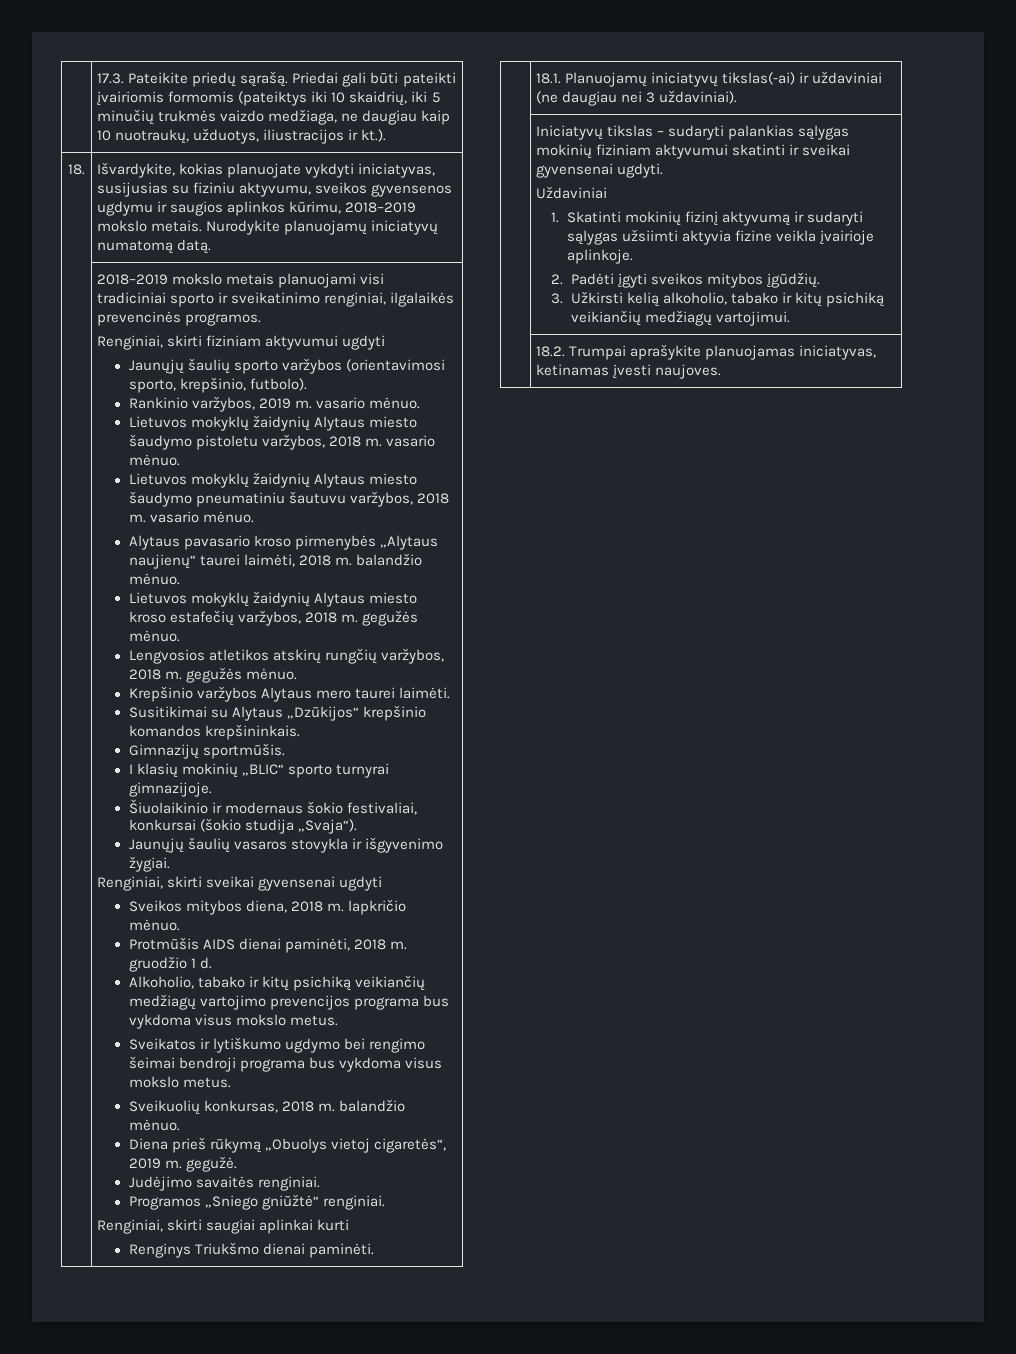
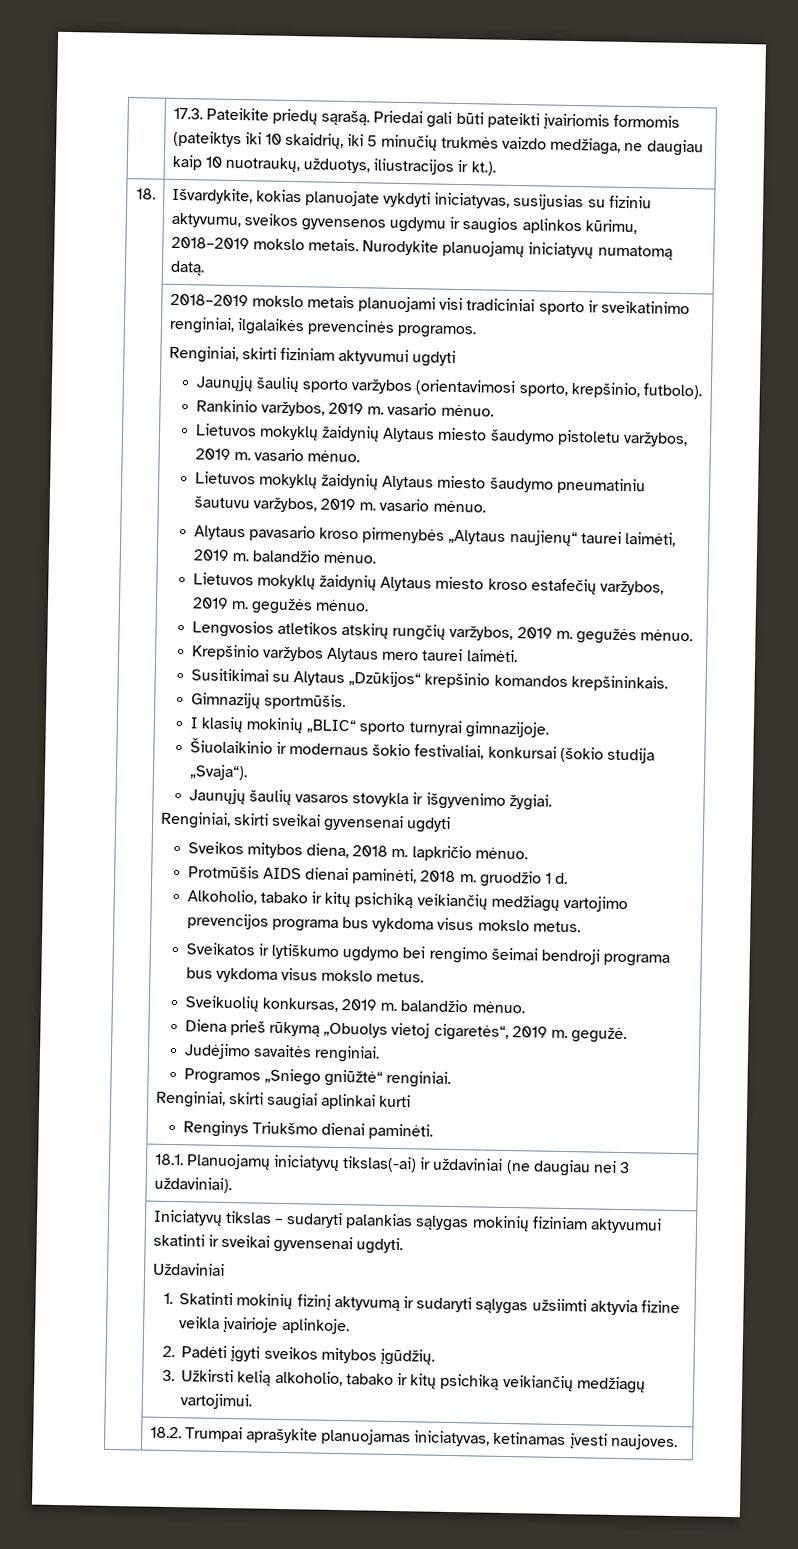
- Lietuvos mokyklų žaidynių Alytaus miesto šaudymo pistoletu varžybos, 2018 m. vasario mėnuo.
+ Lietuvos mokyklų žaidynių Alytaus miesto šaudymo pistoletu varžybos, 2019 m. vasario mėnuo.
- Lietuvos mokyklų žaidynių Alytaus miesto šaudymo pneumatiniu šautuvu varžybos, 2018 m. vasario mėnuo.
+ Lietuvos mokyklų žaidynių Alytaus miesto šaudymo pneumatiniu šautuvu varžybos, 2019 m. vasario mėnuo.
- Alytaus pavasario kroso pirmenybės „Alytaus naujienų“ taurei laimėti, 2018 m. balandžio mėnuo.
+ Alytaus pavasario kroso pirmenybės „Alytaus naujienų“ taurei laimėti, 2019 m. balandžio mėnuo.
- Lietuvos mokyklų žaidynių Alytaus miesto kroso estafečių varžybos, 2018 m. gegužės mėnuo.
+ Lietuvos mokyklų žaidynių Alytaus miesto kroso estafečių varžybos, 2019 m. gegužės mėnuo.
- Lengvosios atletikos atskirų rungčių varžybos, 2018 m. gegužės mėnuo.
+ Lengvosios atletikos atskirų rungčių varžybos, 2019 m. gegužės mėnuo.
- Sveikuolių konkursas, 2018 m. balandžio mėnuo.
+ Sveikuolių konkursas, 2019 m. balandžio mėnuo.

